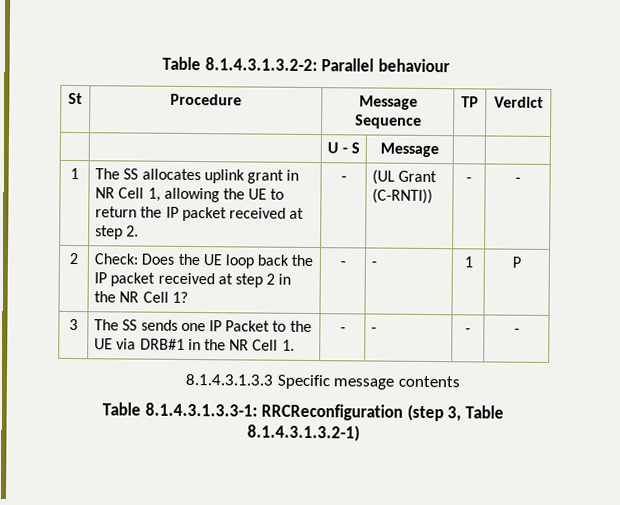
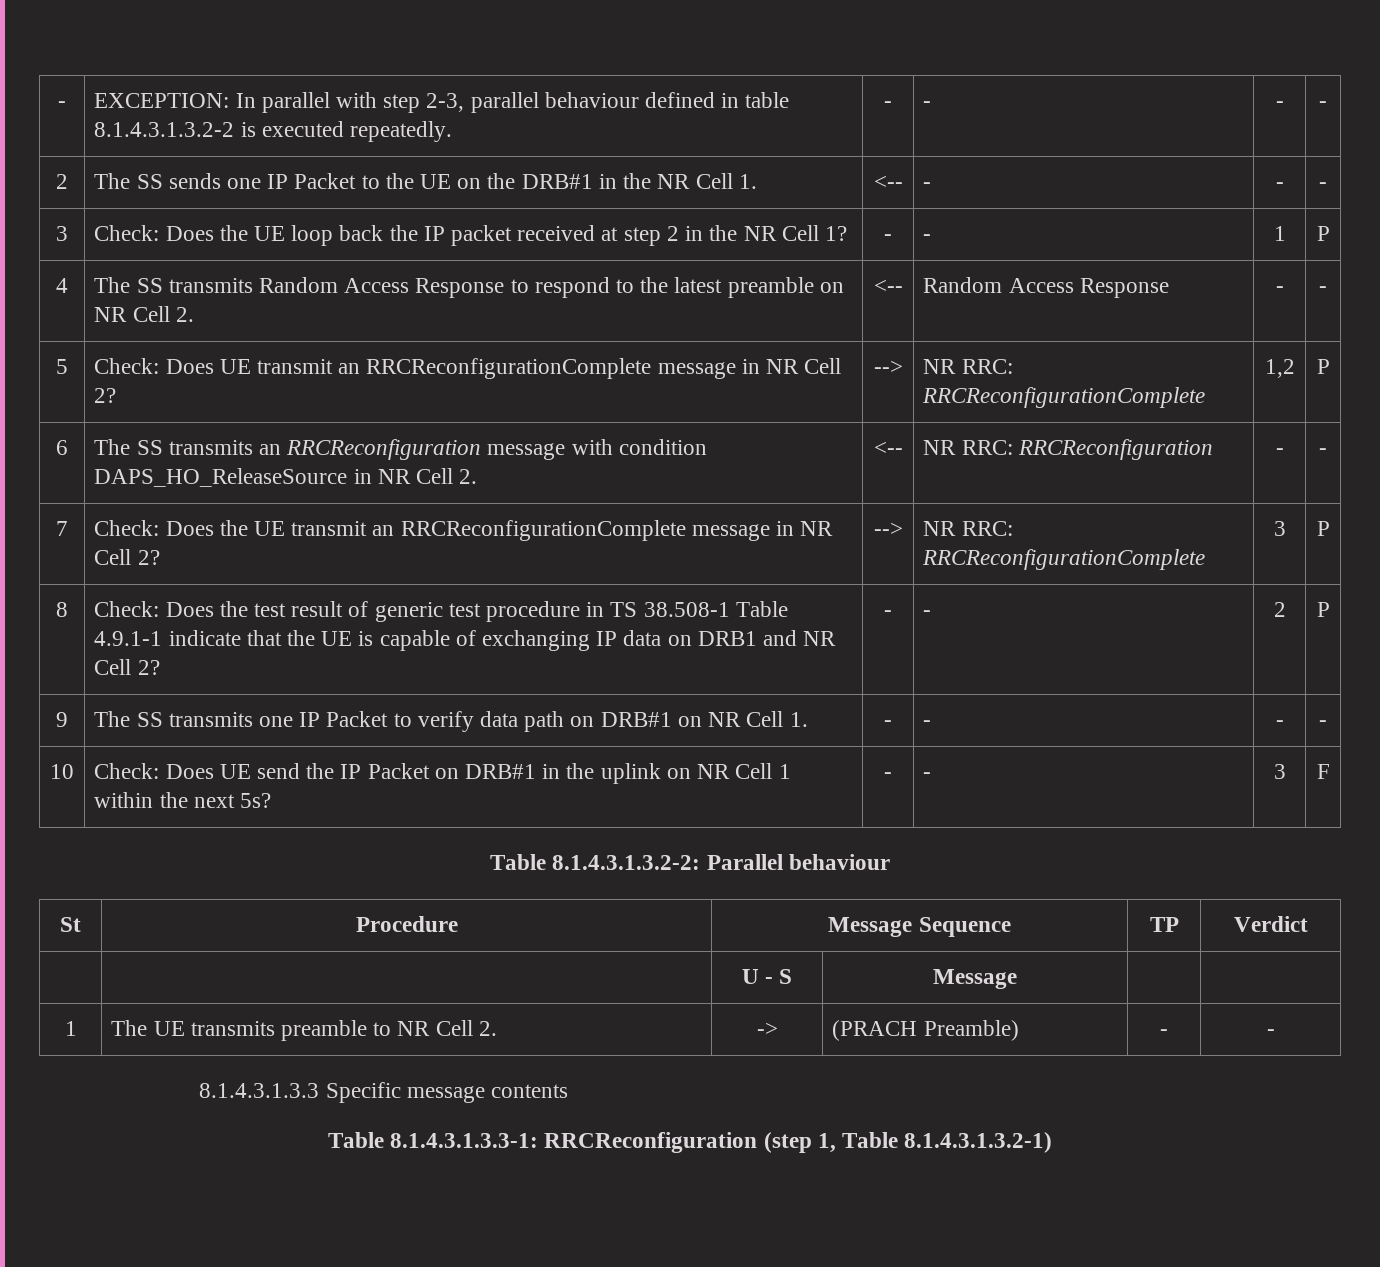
+ - | EXCEPTION: In parallel with step 2-3, parallel behaviour defined in table 8.1.4.3.1.3.2-2 is executed repeatedly. | - | - | - | -
+ 2 | The SS sends one IP Packet to the UE on the DRB#1 in the NR Cell 1. | <-- | - | - | -
+ 3 | Check: Does the UE loop back the IP packet received at step 2 in the NR Cell 1? | - | - | 1 | P
+ 4 | The SS transmits Random Access Response to respond to the latest preamble on NR Cell 2. | <-- | Random Access Response | - | -
+ 5 | Check: Does UE transmit an RRCReconfigurationComplete message in NR Cell 2? | --> | NR RRC: RRCReconfigurationComplete | 1,2 | P
+ 6 | The SS transmits an RRCReconfiguration message with condition DAPS_HO_ReleaseSource in NR Cell 2. | <-- | NR RRC: RRCReconfiguration | - | -
+ 7 | Check: Does the UE transmit an RRCReconfigurationComplete message in NR Cell 2? | --> | NR RRC: RRCReconfigurationComplete | 3 | P
+ 8 | Check: Does the test result of generic test procedure in TS 38.508-1 Table 4.9.1-1 indicate that the UE is capable of exchanging IP data on DRB1 and NR Cell 2? | - | - | 2 | P
+ 9 | The SS transmits one IP Packet to verify data path on DRB#1 on NR Cell 1. | - | - | - | -
+ 10 | Check: Does UE send the IP Packet on DRB#1 in the uplink on NR Cell 1 within the next 5s? | - | - | 3 | F
- 1 | The SS allocates uplink grant in NR Cell 1, allowing the UE to return the IP packet received at step 2. | - | (UL Grant (C-RNTI)) | - | -
- 2 | Check: Does the UE loop back the IP packet received at step 2 in the NR Cell 1? | - | - | 1 | P
- 3 | The SS sends one IP Packet to the UE via DRB#1 in the NR Cell 1. | - | - | - | -
+ 1 | The UE transmits preamble to NR Cell 2. | -> | (PRACH Preamble) | - | -
- Table 8.1.4.3.1.3.3-1: RRCReconfiguration (step 3, Table 8.1.4.3.1.3.2-1)
+ Table 8.1.4.3.1.3.3-1: RRCReconfiguration (step 1, Table 8.1.4.3.1.3.2-1)

